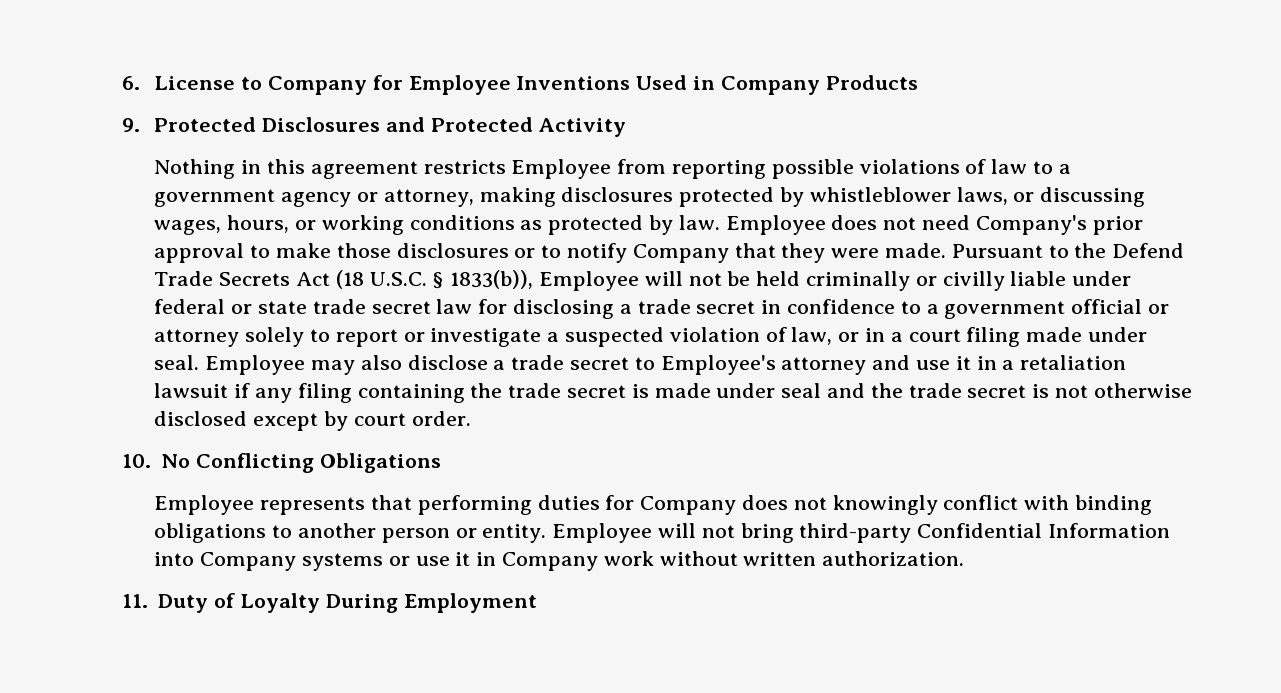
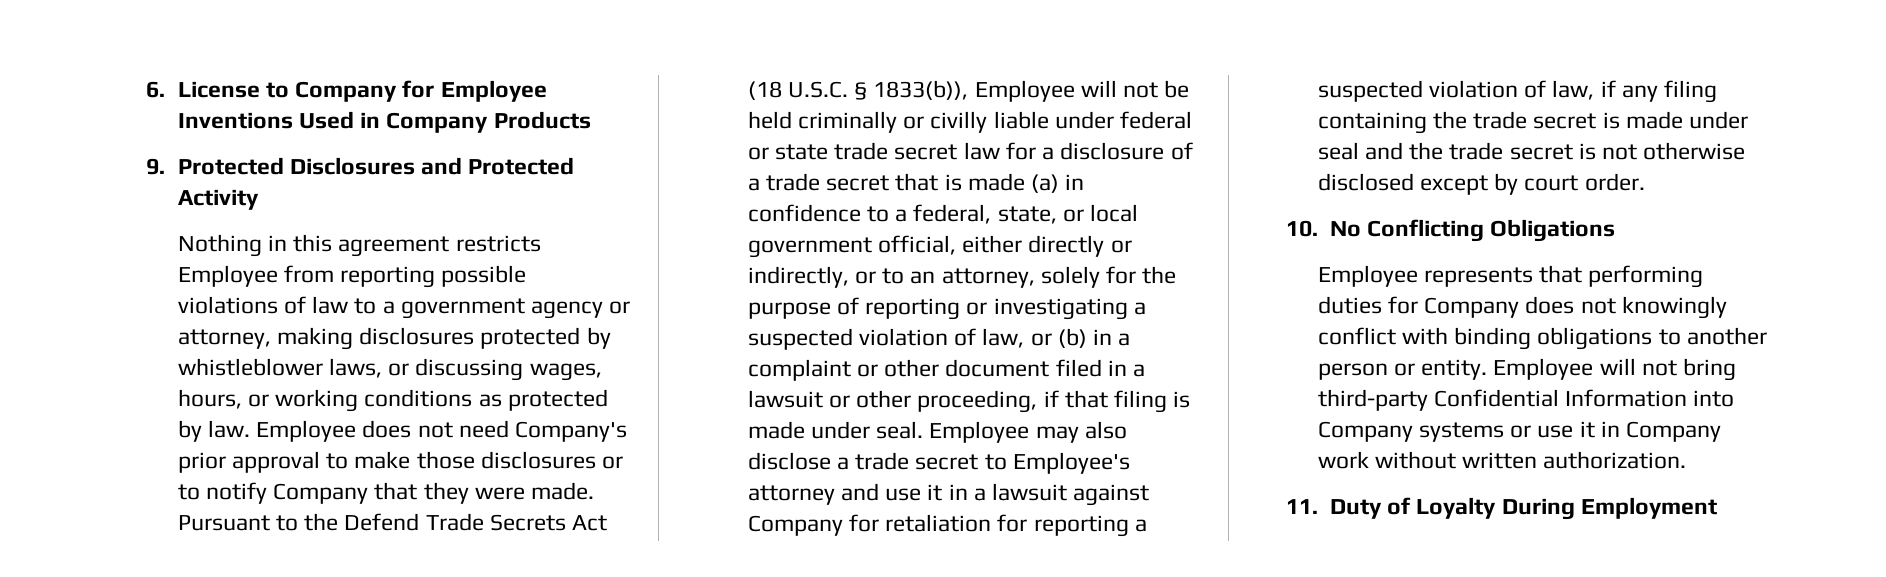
- Pursuant to the Defend Trade Secrets Act (18 U.S.C. § 1833(b)), Employee will not be held criminally or civilly liable under federal or state trade secret law for disclosing a trade secret in confidence to a government official or attorney solely to report or investigate a suspected violation of law, or in a court filing made under seal.
+ Pursuant to the Defend Trade Secrets Act (18 U.S.C. § 1833(b)), Employee will not be held criminally or civilly liable under federal or state trade secret law for a disclosure of a trade secret that is made (a) in confidence to a federal, state, or local government official, either directly or indirectly, or to an attorney, solely for the purpose of reporting or investigating a suspected violation of law, or (b) in a complaint or other document filed in a lawsuit or other proceeding, if that filing is made under seal.
- Employee may also disclose a trade secret to Employee's attorney and use it in a retaliation lawsuit if any filing containing the trade secret is made under seal and the trade secret is not otherwise disclosed except by court order.
+ Employee may also disclose a trade secret to Employee's attorney and use it in a lawsuit against Company for retaliation for reporting a suspected violation of law, if any filing containing the trade secret is made under seal and the trade secret is not otherwise disclosed except by court order.

